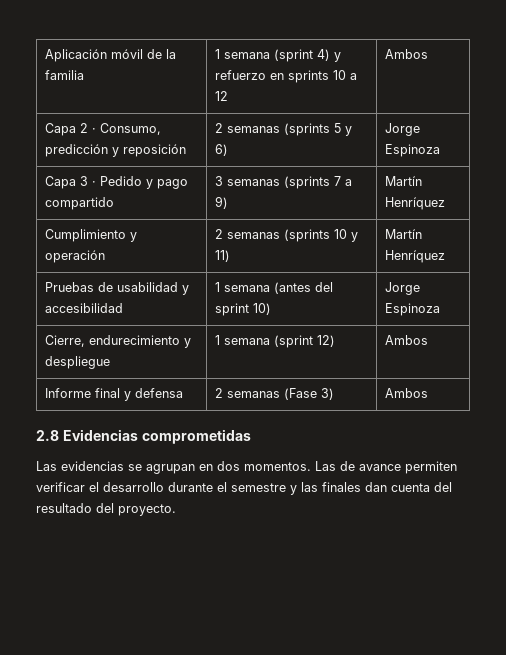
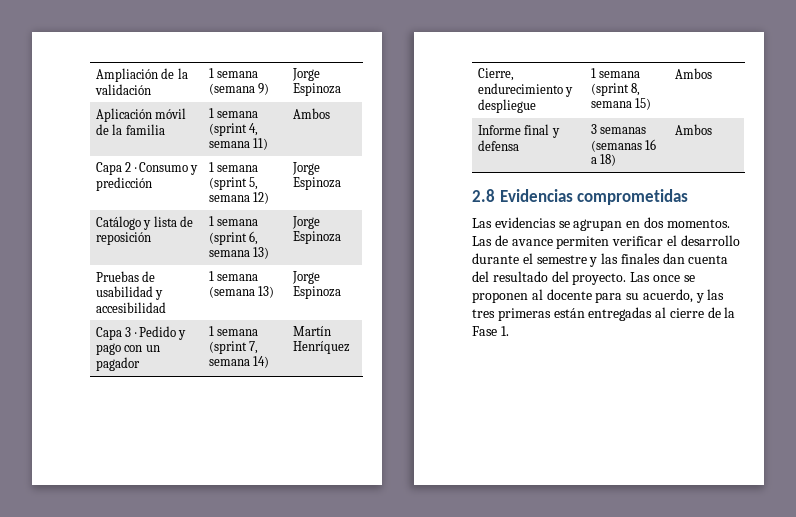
+ Ampliación de la validación | 1 semana (semana 9) | Jorge Espinoza
- Aplicación móvil de la familia | 1 semana (sprint 4) y refuerzo en sprints 10 a 12 | Ambos
+ Aplicación móvil de la familia | 1 semana (sprint 4, semana 11) | Ambos
- Capa 2 · Consumo, predicción y reposición | 2 semanas (sprints 5 y 6) | Jorge Espinoza
+ Capa 2 · Consumo y predicción | 1 semana (sprint 5, semana 12) | Jorge Espinoza
+ Catálogo y lista de reposición | 1 semana (sprint 6, semana 13) | Jorge Espinoza
+ Pruebas de usabilidad y accesibilidad | 1 semana (semana 13) | Jorge Espinoza
- Capa 3 · Pedido y pago compartido | 3 semanas (sprints 7 a 9) | Martín Henríquez
- Cumplimiento y operación | 2 semanas (sprints 10 y 11) | Martín Henríquez
- Pruebas de usabilidad y accesibilidad | 1 semana (antes del sprint 10) | Jorge Espinoza
+ Capa 3 · Pedido y pago con un pagador | 1 semana (sprint 7, semana 14) | Martín Henríquez
- Cierre, endurecimiento y despliegue | 1 semana (sprint 12) | Ambos
+ Cierre, endurecimiento y despliegue | 1 semana (sprint 8, semana 15) | Ambos
- Informe final y defensa | 2 semanas (Fase 3) | Ambos
+ Informe final y defensa | 3 semanas (semanas 16 a 18) | Ambos
+ Las once se proponen al docente para su acuerdo, y las tres primeras están entregadas al cierre de la Fase 1.

